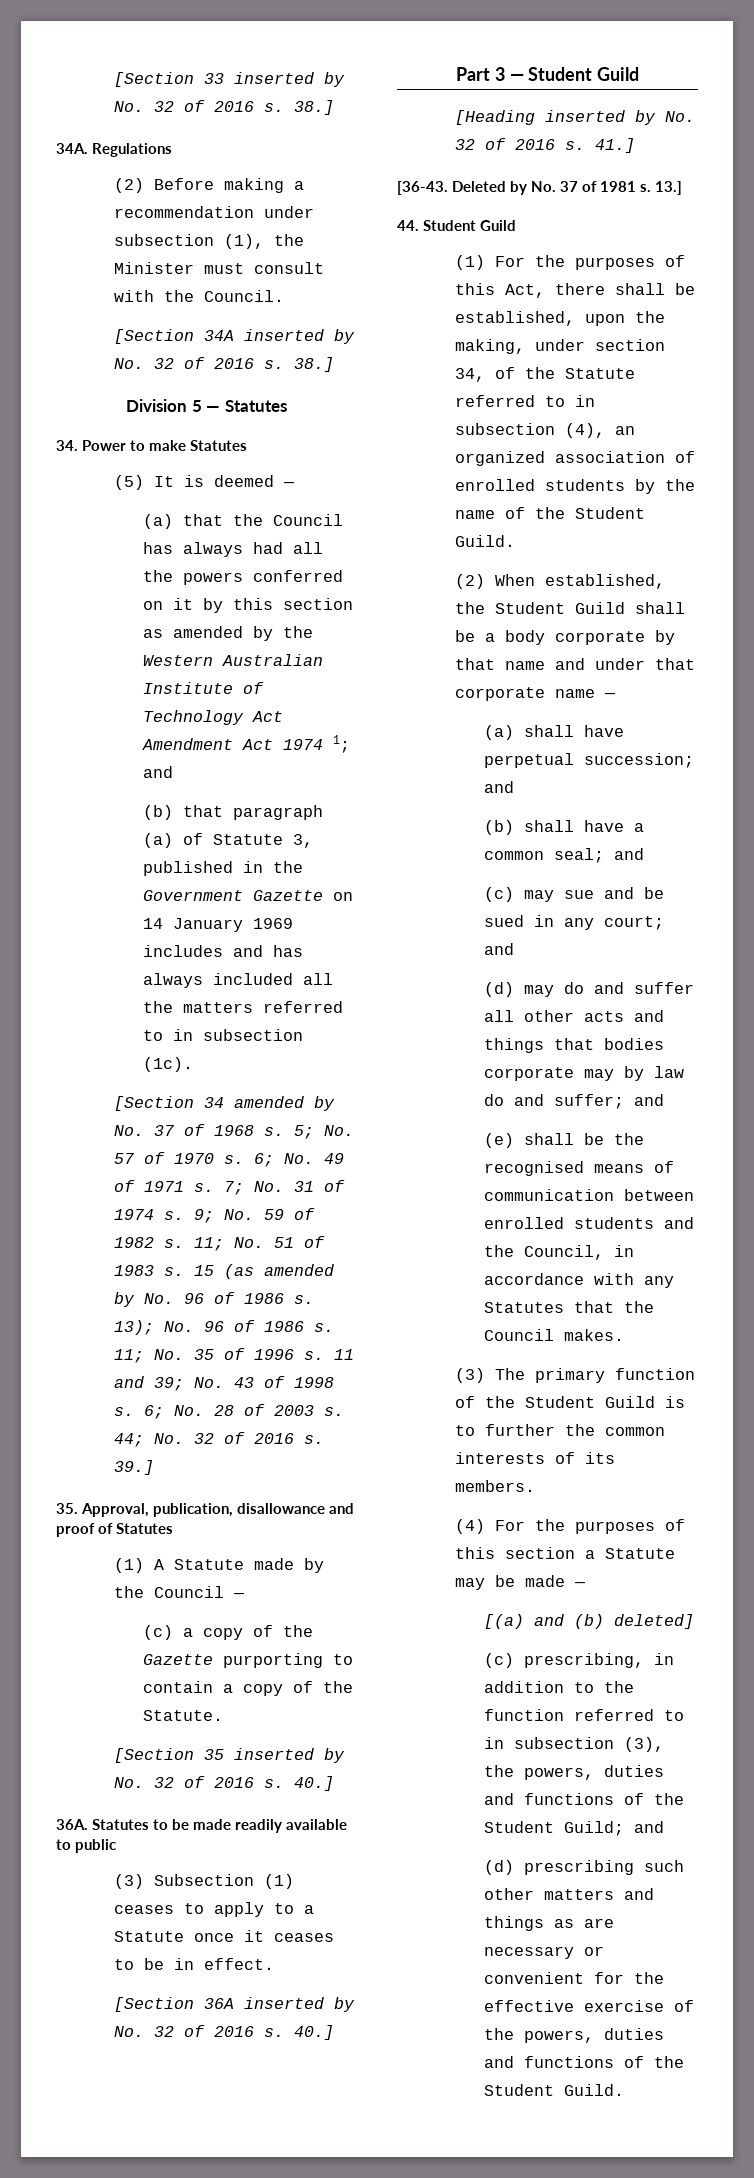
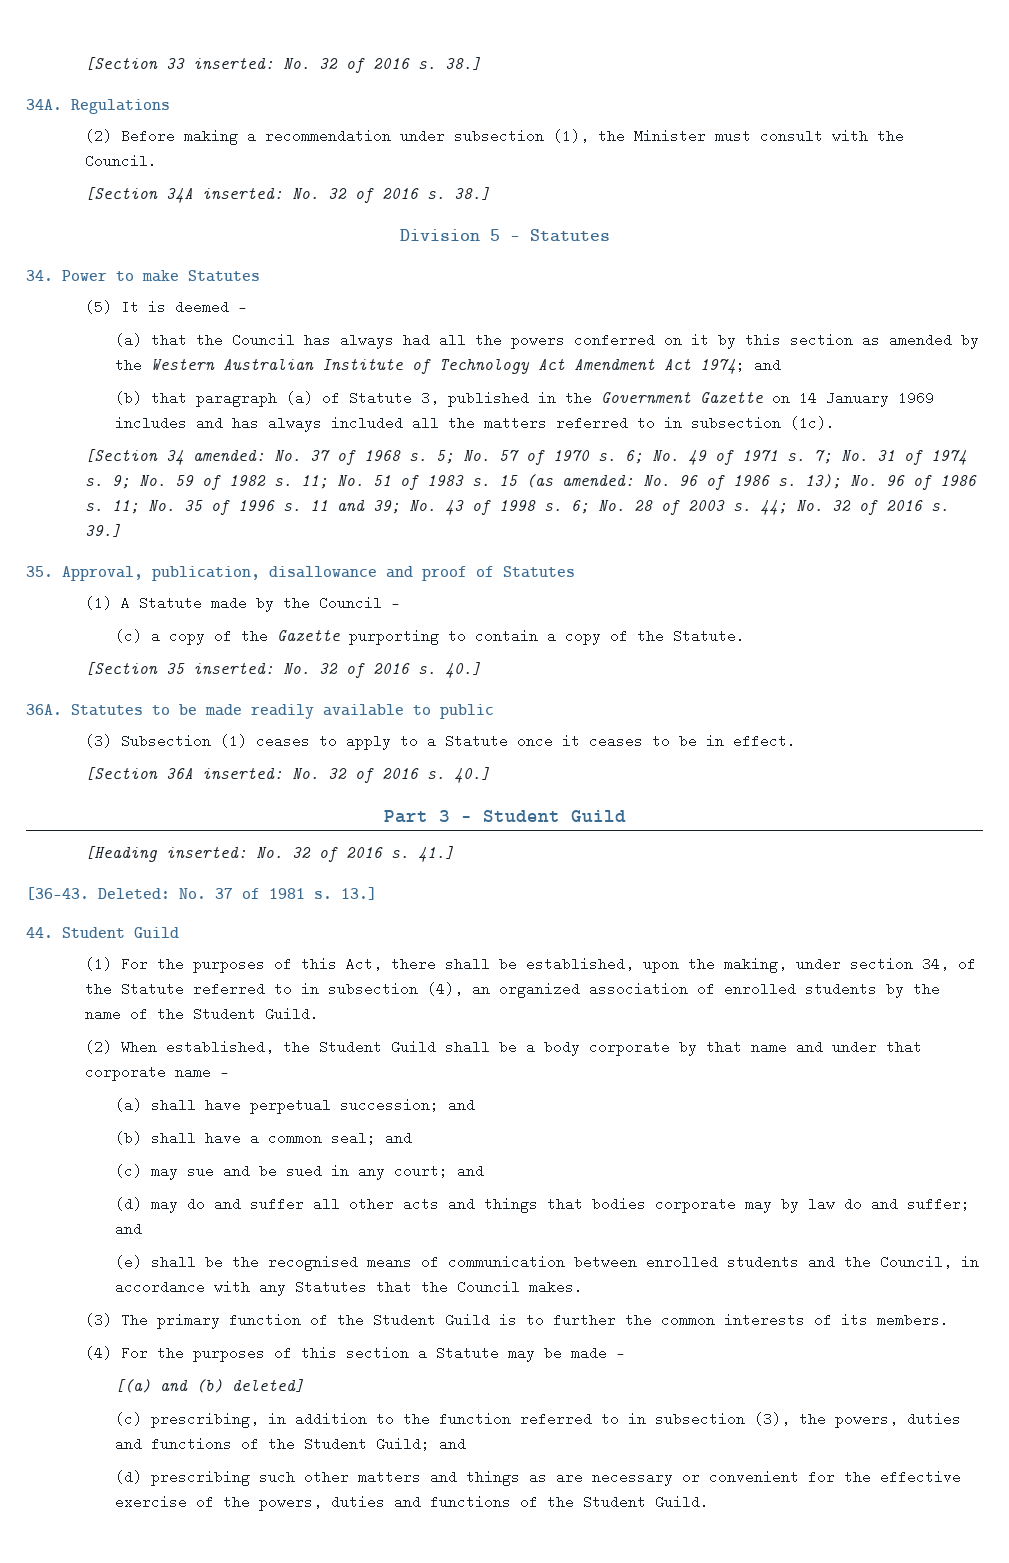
- [Section 33 inserted by No. 32 of 2016 s.
+ [Section 33 inserted: No. 32 of 2016 s.
- [Section 34A inserted by No. 32 of 2016 s.
+ [Section 34A inserted: No. 32 of 2016 s.
- (a) that the Council has always had all the powers conferred on it by this section as amended by the Western Australian Institute of Technology Act Amendment Act 1974 1; and
+ (a) that the Council has always had all the powers conferred on it by this section as amended by the Western Australian Institute of Technology Act Amendment Act 1974; and
- [Section 34 amended by No. 37 of 1968 s.
+ [Section 34 amended: No. 37 of 1968 s.
- 15 (as amended by No. 96 of 1986 s.
+ 15 (as amended: No. 96 of 1986 s.
- [Section 35 inserted by No. 32 of 2016 s.
+ [Section 35 inserted: No. 32 of 2016 s.
- [Section 36A inserted by No. 32 of 2016 s.
+ [Section 36A inserted: No. 32 of 2016 s.
- [Heading inserted by No. 32 of 2016 s.
+ [Heading inserted: No. 32 of 2016 s.
- Deleted by No. 37 of 1981 s.
+ Deleted: No. 37 of 1981 s.

